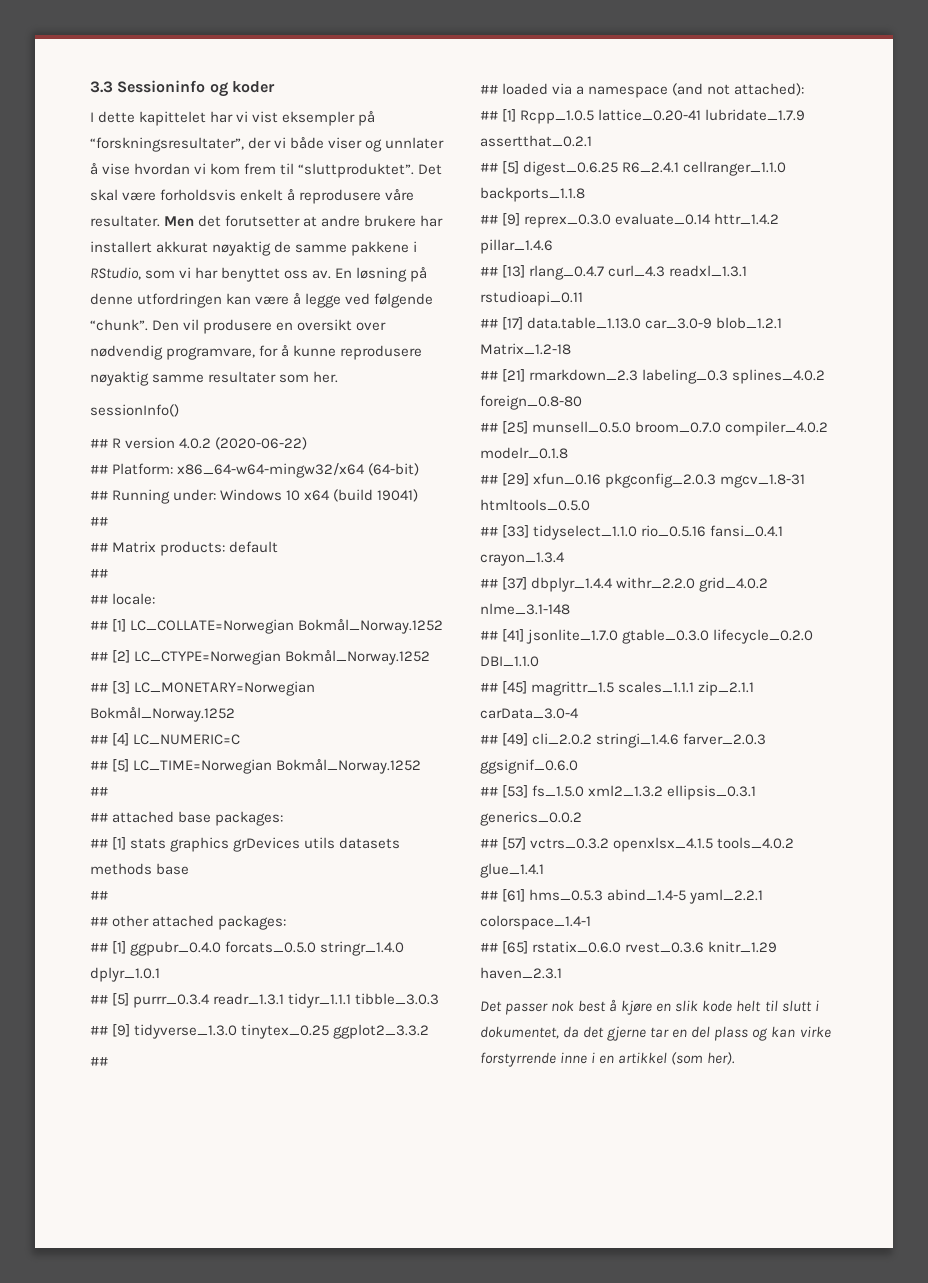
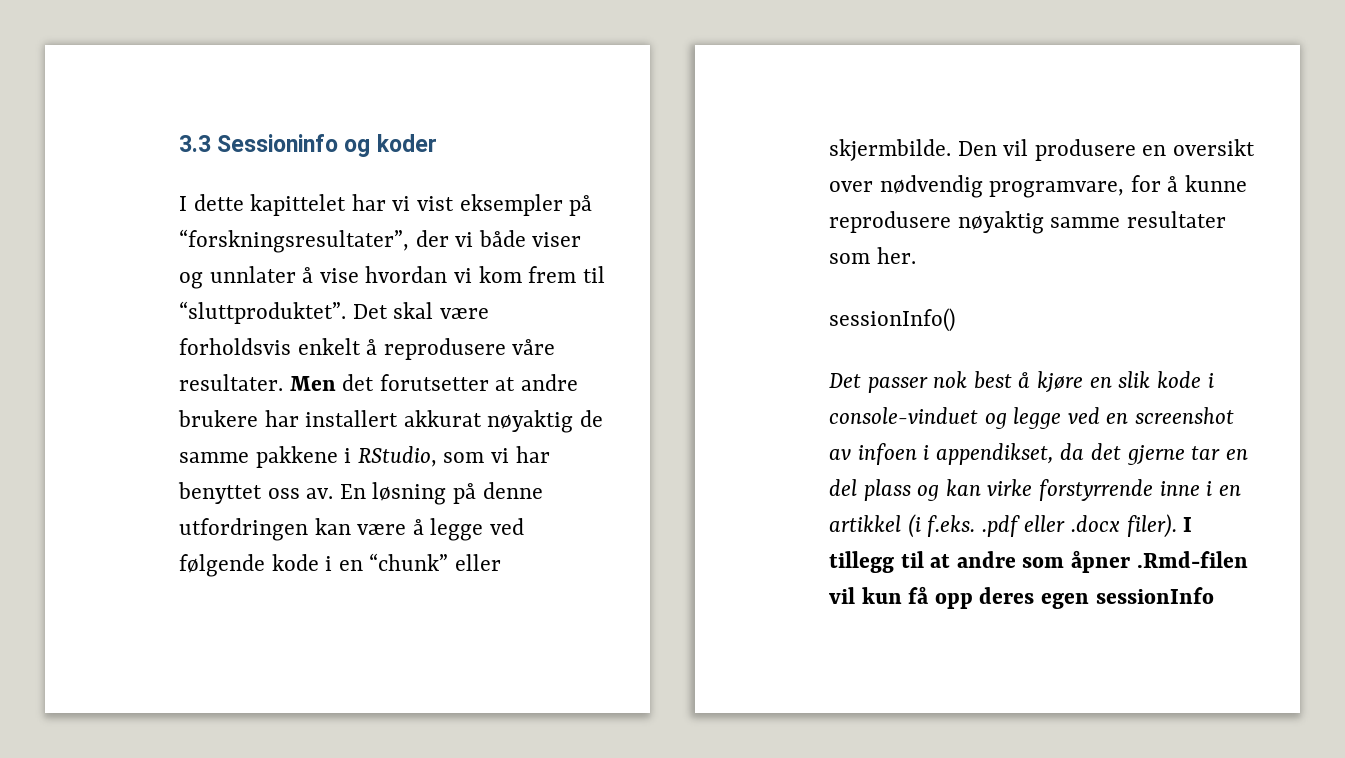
- En løsning på denne utfordringen kan være å legge ved følgende “chunk”.
+ En løsning på denne utfordringen kan være å legge ved følgende kode i en “chunk” eller skjermbilde.
- ## R version 4.0.2 (2020-06-22)
- ## Platform: x86_64-w64-mingw32/x64 (64-bit)
- ## Running under: Windows 10 x64 (build 19041)
- ##
- ## Matrix products: default
- ##
- ## locale:
- ## [1] LC_COLLATE=Norwegian Bokmål_Norway.1252
- ## [2] LC_CTYPE=Norwegian Bokmål_Norway.1252
- ## [3] LC_MONETARY=Norwegian Bokmål_Norway.1252
- ## [4] LC_NUMERIC=C
- ## [5] LC_TIME=Norwegian Bokmål_Norway.1252
- ##
- ## attached base packages:
- ## [1] stats graphics grDevices utils datasets methods base
- ##
- ## other attached packages:
- ## [1] ggpubr_0.4.0 forcats_0.5.0 stringr_1.4.0 dplyr_1.0.1
- ## [5] purrr_0.3.4 readr_1.3.1 tidyr_1.1.1 tibble_3.0.3
- ## [9] tidyverse_1.3.0 tinytex_0.25 ggplot2_3.3.2
- ##
- ## loaded via a namespace (and not attached):
- ## [1] Rcpp_1.0.5 lattice_0.20-41 lubridate_1.7.9 assertthat_0.2.1
- ## [5] digest_0.6.25 R6_2.4.1 cellranger_1.1.0 backports_1.1.8
- ## [9] reprex_0.3.0 evaluate_0.14 httr_1.4.2 pillar_1.4.6
- ## [13] rlang_0.4.7 curl_4.3 readxl_1.3.1 rstudioapi_0.11
- ## [17] data.table_1.13.0 car_3.0-9 blob_1.2.1 Matrix_1.2-18
- ## [21] rmarkdown_2.3 labeling_0.3 splines_4.0.2 foreign_0.8-80
- ## [25] munsell_0.5.0 broom_0.7.0 compiler_4.0.2 modelr_0.1.8
- ## [29] xfun_0.16 pkgconfig_2.0.3 mgcv_1.8-31 htmltools_0.5.0
- ## [33] tidyselect_1.1.0 rio_0.5.16 fansi_0.4.1 crayon_1.3.4
- ## [37] dbplyr_1.4.4 withr_2.2.0 grid_4.0.2 nlme_3.1-148
- ## [41] jsonlite_1.7.0 gtable_0.3.0 lifecycle_0.2.0 DBI_1.1.0
- ## [45] magrittr_1.5 scales_1.1.1 zip_2.1.1 carData_3.0-4
- ## [49] cli_2.0.2 stringi_1.4.6 farver_2.0.3 ggsignif_0.6.0
- ## [53] fs_1.5.0 xml2_1.3.2 ellipsis_0.3.1 generics_0.0.2
- ## [57] vctrs_0.3.2 openxlsx_4.1.5 tools_4.0.2 glue_1.4.1
- ## [61] hms_0.5.3 abind_1.4-5 yaml_2.2.1 colorspace_1.4-1
- ## [65] rstatix_0.6.0 rvest_0.3.6 knitr_1.29 haven_2.3.1
- Det passer nok best å kjøre en slik kode helt til slutt i dokumentet, da det gjerne tar en del plass og kan virke forstyrrende inne i en artikkel (som her).
+ Det passer nok best å kjøre en slik kode i console-vinduet og legge ved en screenshot av infoen i appendikset, da det gjerne tar en del plass og kan virke forstyrrende inne i en artikkel (i f.eks. .pdf eller .docx filer). I tillegg til at andre som åpner .Rmd-filen vil kun få opp deres egen sessionInfo

